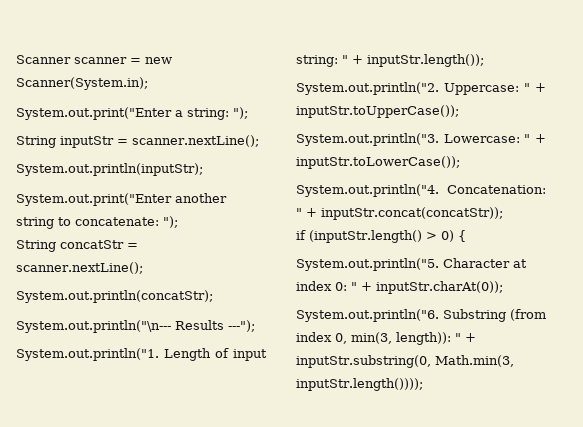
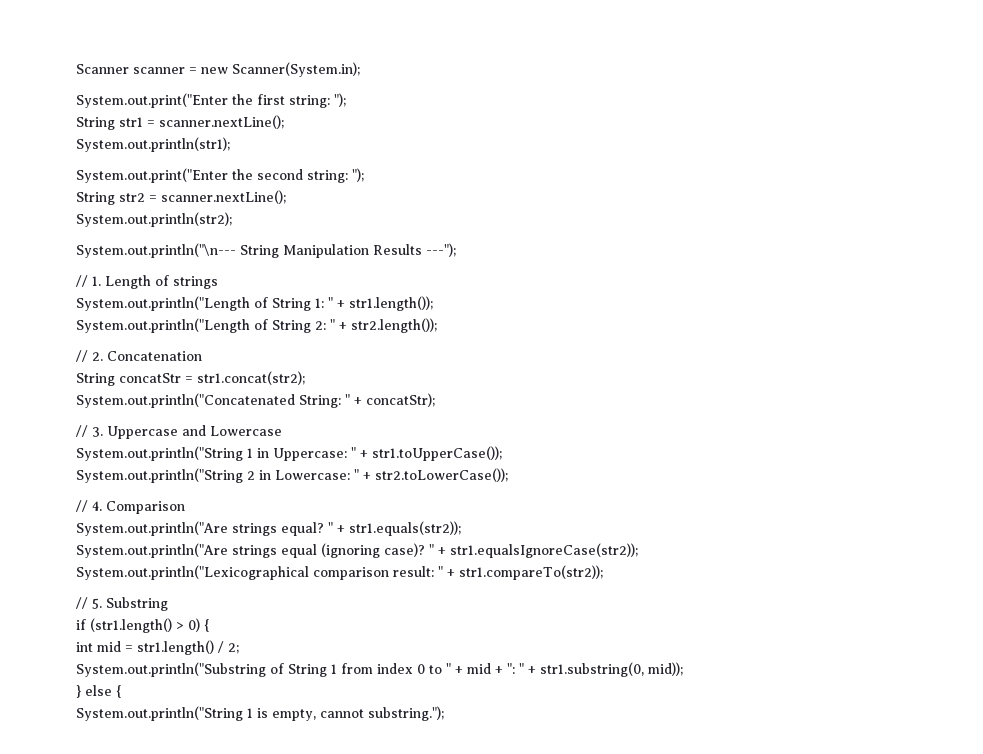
- System.out.print("Enter a string: ");
- String inputStr = scanner.nextLine();
- System.out.println(inputStr);
- System.out.print("Enter another string to concatenate: ");
- String concatStr = scanner.nextLine();
- System.out.println(concatStr);
- System.out.println("\n--- Results ---");
- System.out.println("1. Length of input string: " + inputStr.length());
- System.out.println("2. Uppercase: " + inputStr.toUpperCase());
- System.out.println("3. Lowercase: " + inputStr.toLowerCase());
- System.out.println("4. Concatenation: " + inputStr.concat(concatStr));
+ System.out.print("Enter the first string: ");
+ String str1 = scanner.nextLine();
+ System.out.println(str1);
+ System.out.print("Enter the second string: ");
+ String str2 = scanner.nextLine();
+ System.out.println(str2);
+ System.out.println("\n--- String Manipulation Results ---");
+ // 1. Length of strings
+ System.out.println("Length of String 1: " + str1.length());
+ System.out.println("Length of String 2: " + str2.length());
+ // 2. Concatenation
+ String concatStr = str1.concat(str2);
+ System.out.println("Concatenated String: " + concatStr);
+ // 3. Uppercase and Lowercase
+ System.out.println("String 1 in Uppercase: " + str1.toUpperCase());
+ System.out.println("String 2 in Lowercase: " + str2.toLowerCase());
+ // 4. Comparison
+ System.out.println("Are strings equal? " + str1.equals(str2));
+ System.out.println("Are strings equal (ignoring case)? " + str1.equalsIgnoreCase(str2));
+ System.out.println("Lexicographical comparison result: " + str1.compareTo(str2));
+ // 5. Substring
- if (inputStr.length() > 0) {
+ if (str1.length() > 0) {
- System.out.println("5. Character at index 0: " + inputStr.charAt(0));
- System.out.println("6. Substring (from index 0, min(3, length)): " + inputStr.substring(0, Math.min(3, inputStr.length())));
+ int mid = str1.length() / 2;
+ System.out.println("Substring of String 1 from index 0 to " + mid + ": " + str1.substring(0, mid));
+ } else {
+ System.out.println("String 1 is empty, cannot substring.");

